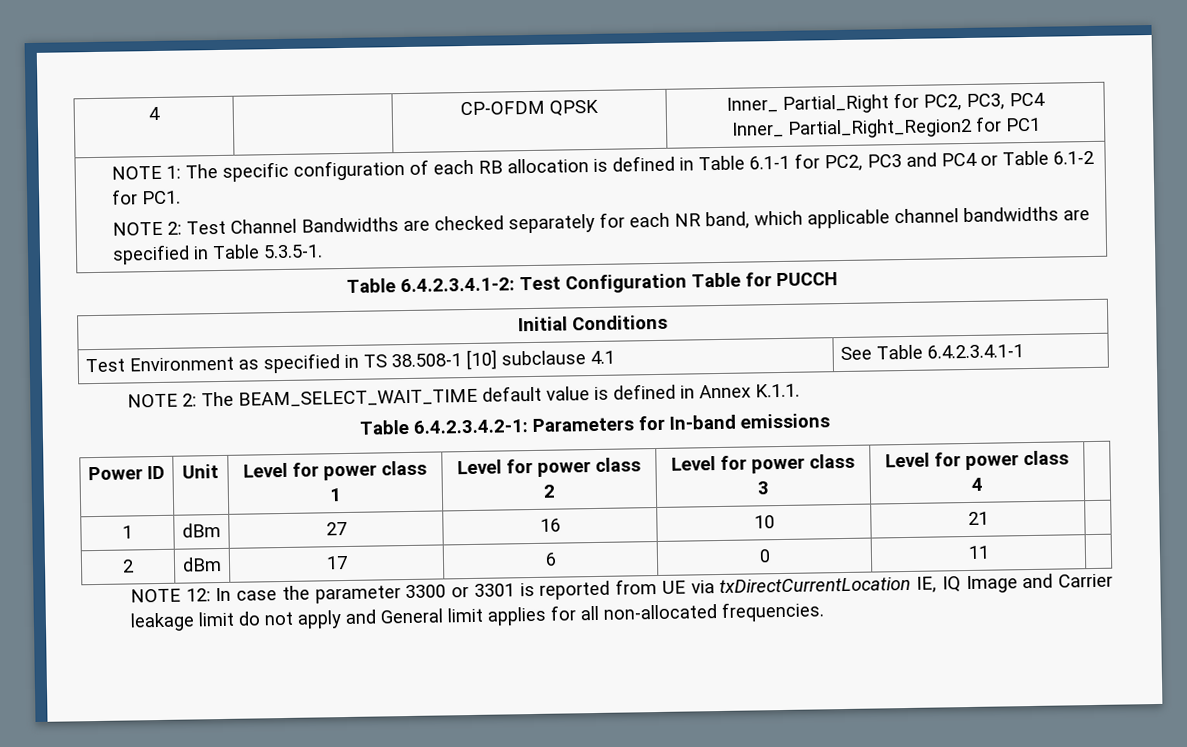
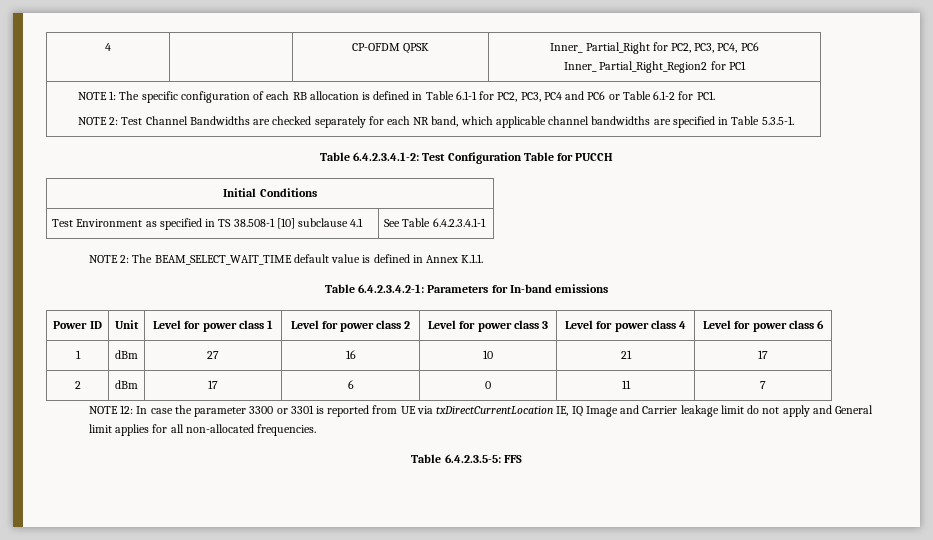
- 4 | | CP-OFDM QPSK | Inner_ Partial_Right for PC2, PC3, PC4
+ 4 | | CP-OFDM QPSK | Inner_ Partial_Right for PC2, PC3, PC4, PC6
- NOTE 1: The specific configuration of each RB allocation is defined in Table 6.1-1 for PC2, PC3 and PC4 or Table 6.1-2 for PC1.
+ NOTE 1: The specific configuration of each RB allocation is defined in Table 6.1-1 for PC2, PC3, PC4 and PC6 or Table 6.1-2 for PC1.
- Power ID | Unit | Level for power class 1 | Level for power class 2 | Level for power class 3 | Level for power class 4 |
+ Power ID | Unit | Level for power class 1 | Level for power class 2 | Level for power class 3 | Level for power class 4 | Level for power class 6
- 1 | dBm | 27 | 16 | 10 | 21 |
+ 1 | dBm | 27 | 16 | 10 | 21 | 17
- 2 | dBm | 17 | 6 | 0 | 11 |
+ 2 | dBm | 17 | 6 | 0 | 11 | 7
+ Table 6.4.2.3.5-5: FFS

